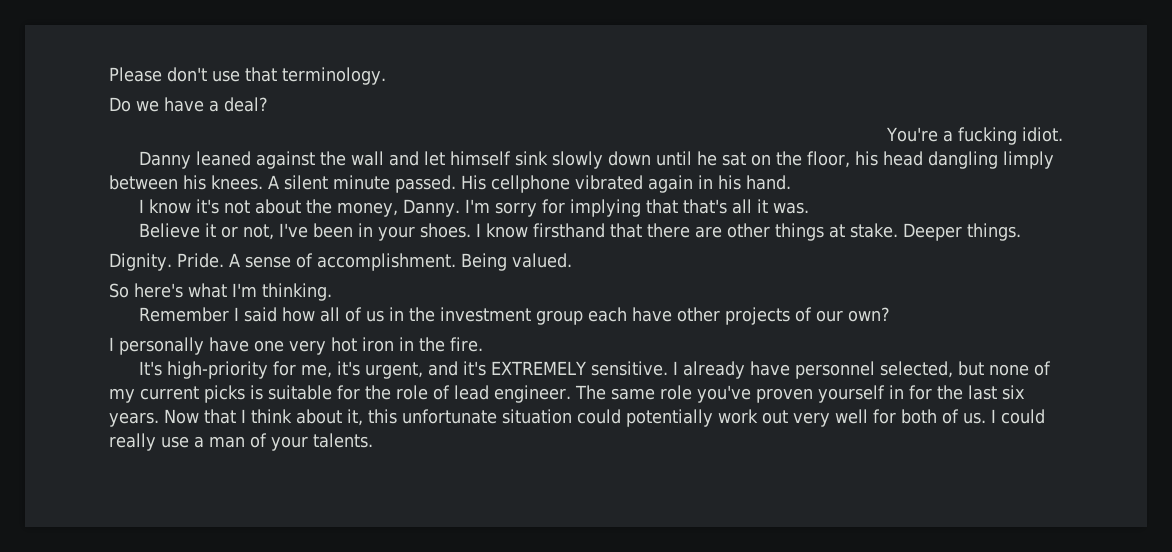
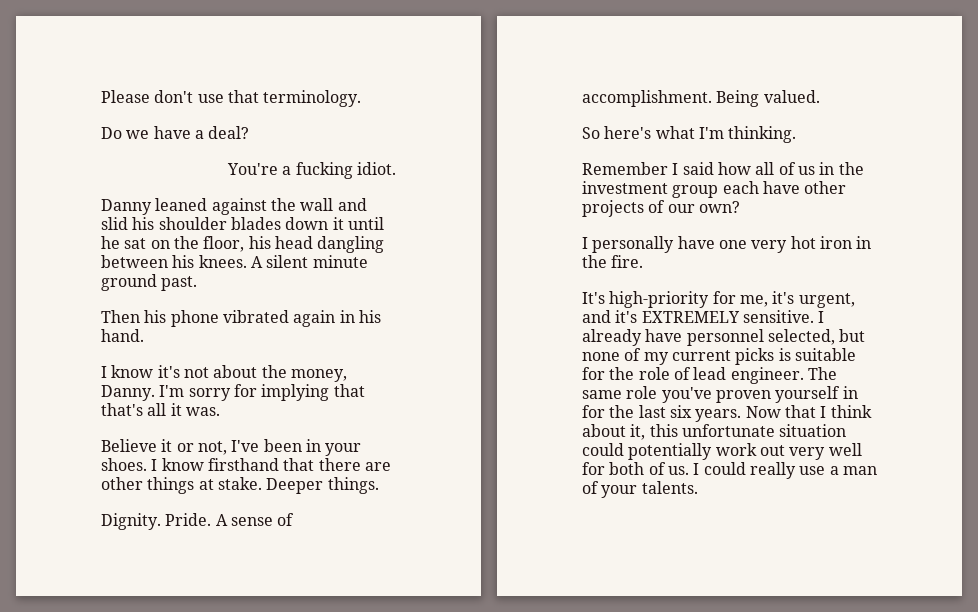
- Danny leaned against the wall and let himself sink slowly down until he sat on the floor, his head dangling limply between his knees.
+ Danny leaned against the wall and slid his shoulder blades down it until he sat on the floor, his head dangling between his knees.
- A silent minute passed. His cellphone vibrated again in his hand.
+ A silent minute ground past.
+ Then his phone vibrated again in his hand.

